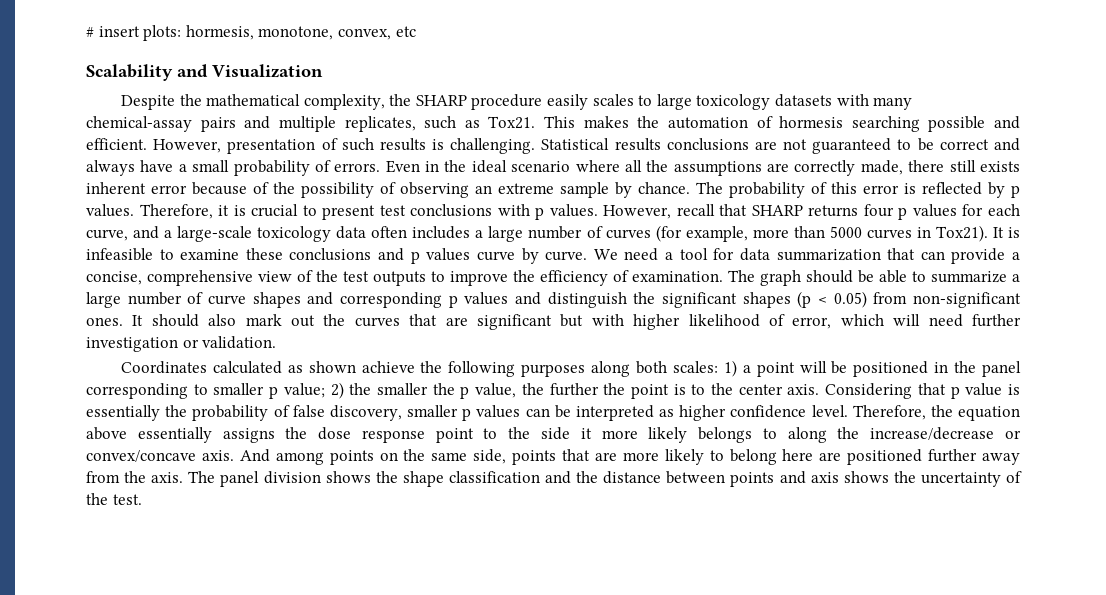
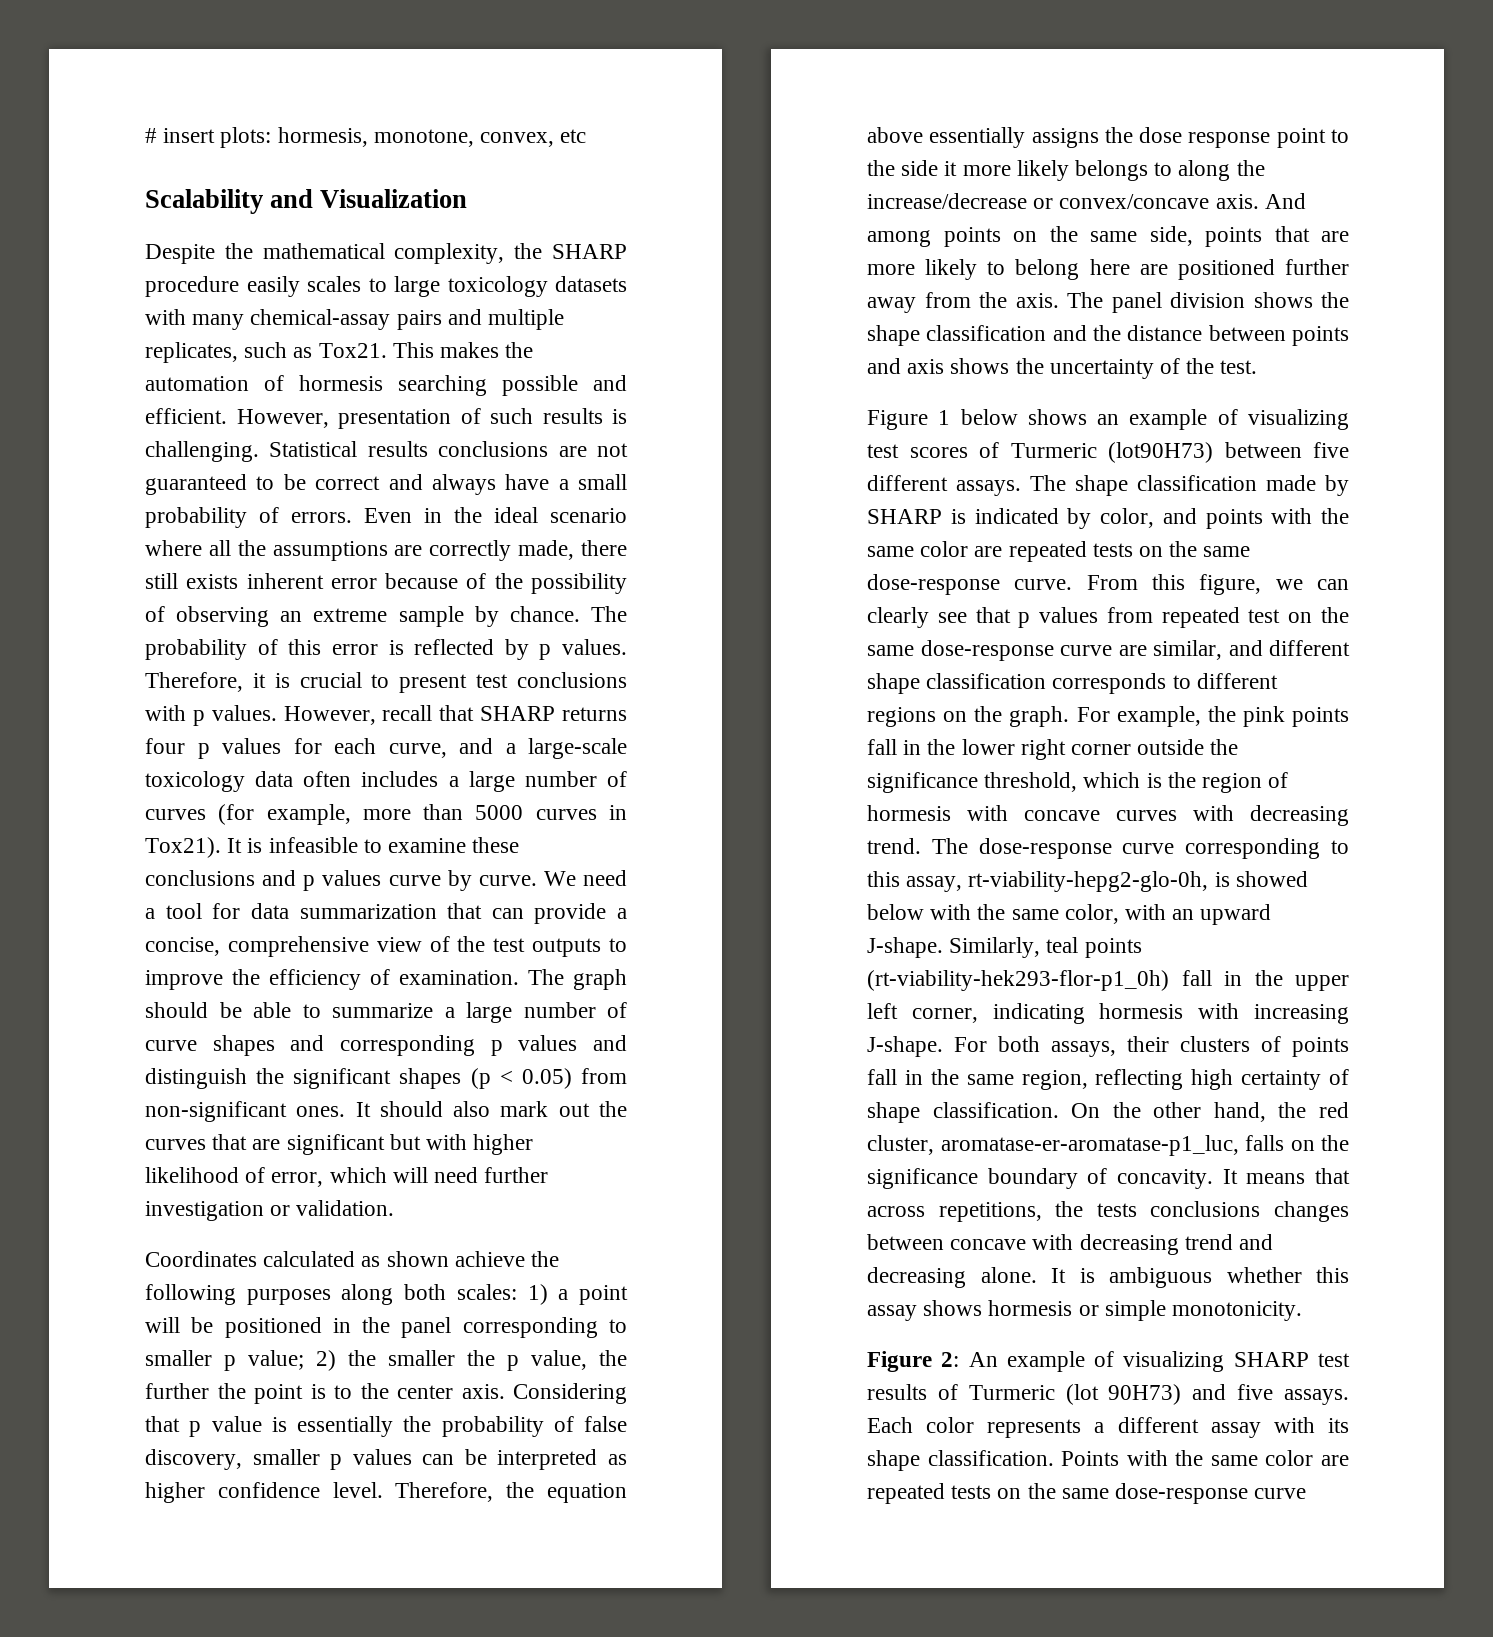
+ Figure 1 below shows an example of visualizing test scores of Turmeric (lot90H73) between five different assays. The shape classification made by SHARP is indicated by color, and points with the same color are repeated tests on the same dose-response curve. From this figure, we can clearly see that p values from repeated test on the same dose-response curve are similar, and different shape classification corresponds to different regions on the graph. For example, the pink points fall in the lower right corner outside the significance threshold, which is the region of hormesis with concave curves with decreasing trend. The dose-response curve corresponding to this assay, rt-viability-hepg2-glo-0h, is showed below with the same color, with an upward J-shape. Similarly, teal points (rt-viability-hek293-flor-p1_0h) fall in the upper left corner, indicating hormesis with increasing J-shape. For both assays, their clusters of points fall in the same region, reflecting high certainty of shape classification. On the other hand, the red cluster, aromatase-er-aromatase-p1_luc, falls on the significance boundary of concavity. It means that across repetitions, the tests conclusions changes between concave with decreasing trend and decreasing alone. It is ambiguous whether this assay shows hormesis or simple monotonicity.
+ Figure 2: An example of visualizing SHARP test results of Turmeric (lot 90H73) and five assays. Each color represents a different assay with its shape classification. Points with the same color are repeated tests on the same dose-response curve

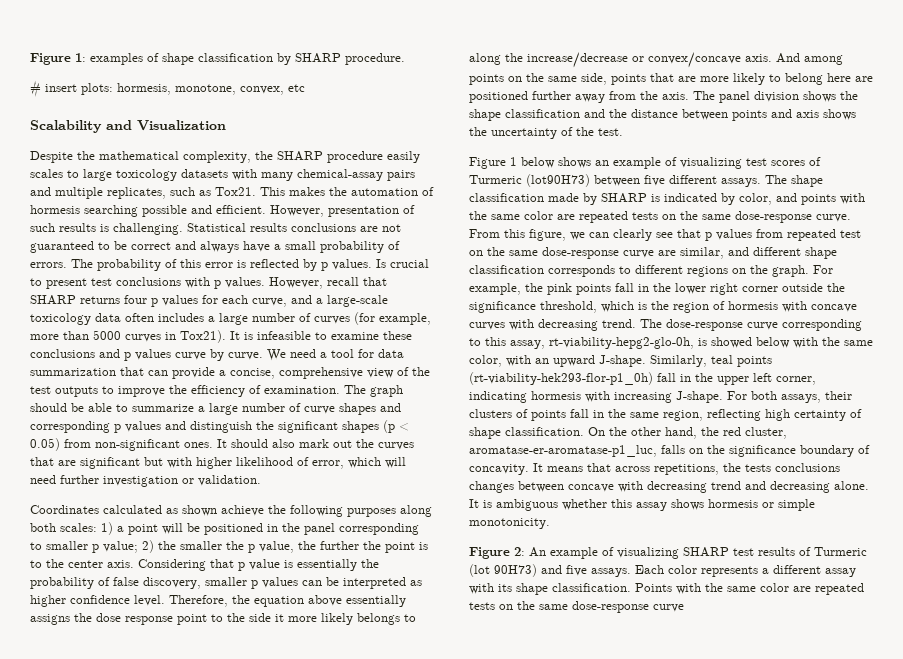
+ Figure 1: examples of shape classification by SHARP procedure.
- Even in the ideal scenario where all the assumptions are correctly made, there still exists inherent error because of the possibility of observing an extreme sample by chance.
- Therefore, it is crucial to present test conclusions with p values.
+ Is crucial to present test conclusions with p values.

